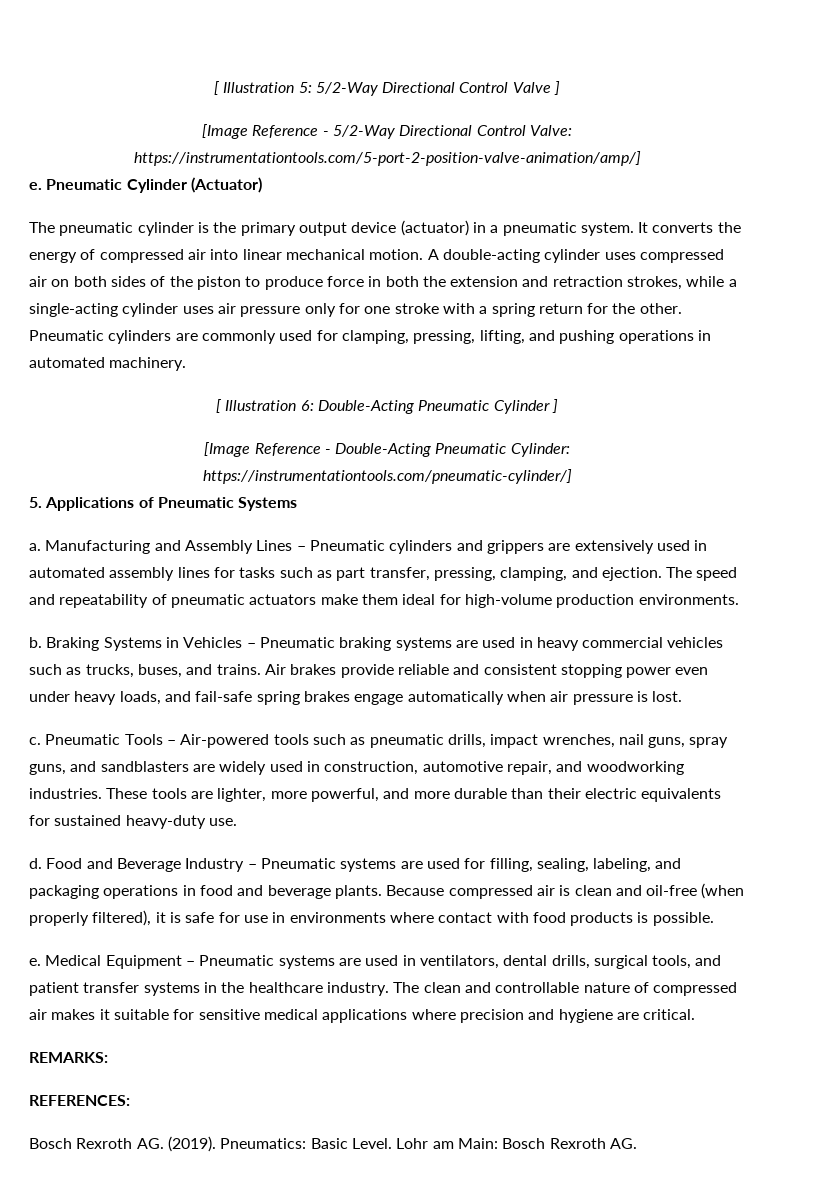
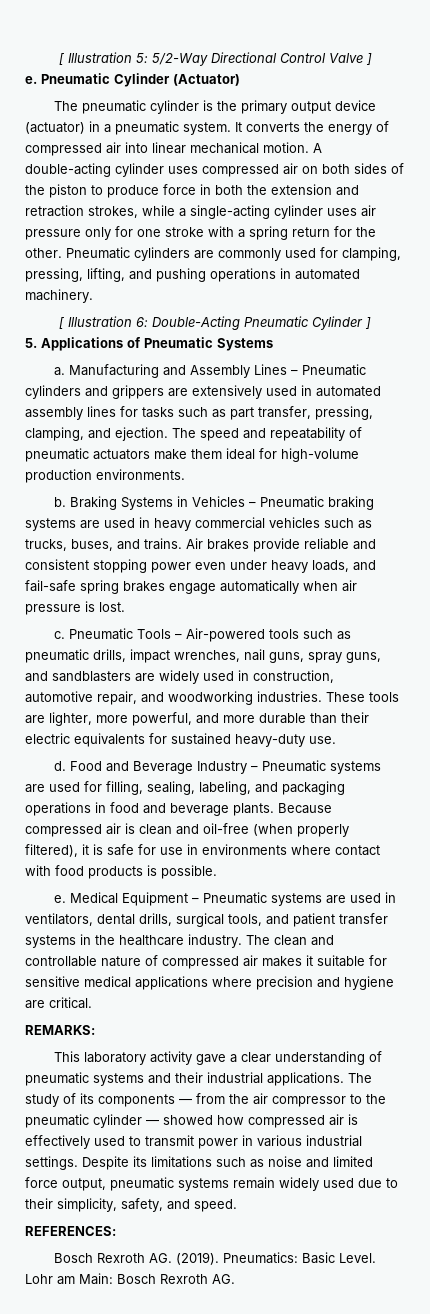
- [Image Reference - 5/2-Way Directional Control Valve: https://instrumentationtools.com/5-port-2-position-valve-animation/amp/]
- [Image Reference - Double-Acting Pneumatic Cylinder: https://instrumentationtools.com/pneumatic-cylinder/]
+ This laboratory activity gave a clear understanding of pneumatic systems and their industrial applications. The study of its components — from the air compressor to the pneumatic cylinder — showed how compressed air is effectively used to transmit power in various industrial settings. Despite its limitations such as noise and limited force output, pneumatic systems remain widely used due to their simplicity, safety, and speed.

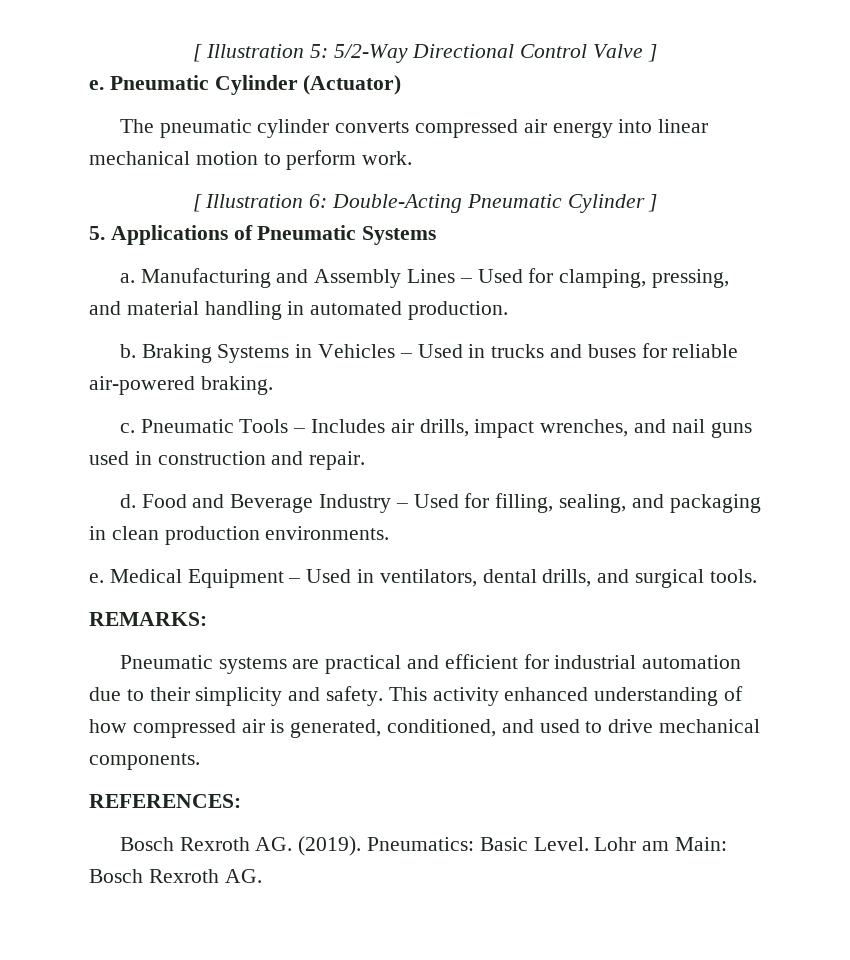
- The pneumatic cylinder is the primary output device (actuator) in a pneumatic system. It converts the energy of compressed air into linear mechanical motion. A double-acting cylinder uses compressed air on both sides of the piston to produce force in both the extension and retraction strokes, while a single-acting cylinder uses air pressure only for one stroke with a spring return for the other. Pneumatic cylinders are commonly used for clamping, pressing, lifting, and pushing operations in automated machinery.
+ The pneumatic cylinder converts compressed air energy into linear mechanical motion to perform work.
- Manufacturing and Assembly Lines – Pneumatic cylinders and grippers are extensively used in automated assembly lines for tasks such as part transfer, pressing, clamping, and ejection. The speed and repeatability of pneumatic actuators make them ideal for high-volume production environments.
+ Manufacturing and Assembly Lines – Used for clamping, pressing, and material handling in automated production.
- Braking Systems in Vehicles – Pneumatic braking systems are used in heavy commercial vehicles such as trucks, buses, and trains. Air brakes provide reliable and consistent stopping power even under heavy loads, and fail-safe spring brakes engage automatically when air pressure is lost.
- c. Pneumatic Tools – Air-powered tools such as pneumatic drills, impact wrenches, nail guns, spray guns, and sandblasters are widely used in construction, automotive repair, and woodworking industries. These tools are lighter, more powerful, and more durable than their electric equivalents for sustained heavy-duty use.
+ Braking Systems in Vehicles – Used in trucks and buses for reliable air-powered braking.
+ c. Pneumatic Tools – Includes air drills, impact wrenches, and nail guns used in construction and repair.
- Food and Beverage Industry – Pneumatic systems are used for filling, sealing, labeling, and packaging operations in food and beverage plants. Because compressed air is clean and oil-free (when properly filtered), it is safe for use in environments where contact with food products is possible.
- e. Medical Equipment – Pneumatic systems are used in ventilators, dental drills, surgical tools, and patient transfer systems in the healthcare industry. The clean and controllable nature of compressed air makes it suitable for sensitive medical applications where precision and hygiene are critical.
+ Food and Beverage Industry – Used for filling, sealing, and packaging in clean production environments.
+ e. Medical Equipment – Used in ventilators, dental drills, and surgical tools.
  REMARKS:
- This laboratory activity gave a clear understanding of pneumatic systems and their industrial applications. The study of its components — from the air compressor to the pneumatic cylinder — showed how compressed air is effectively used to transmit power in various industrial settings. Despite its limitations such as noise and limited force output, pneumatic systems remain widely used due to their simplicity, safety, and speed.
+ Pneumatic systems are practical and efficient for industrial automation due to their simplicity and safety. This activity enhanced understanding of how compressed air is generated, conditioned, and used to drive mechanical components.

